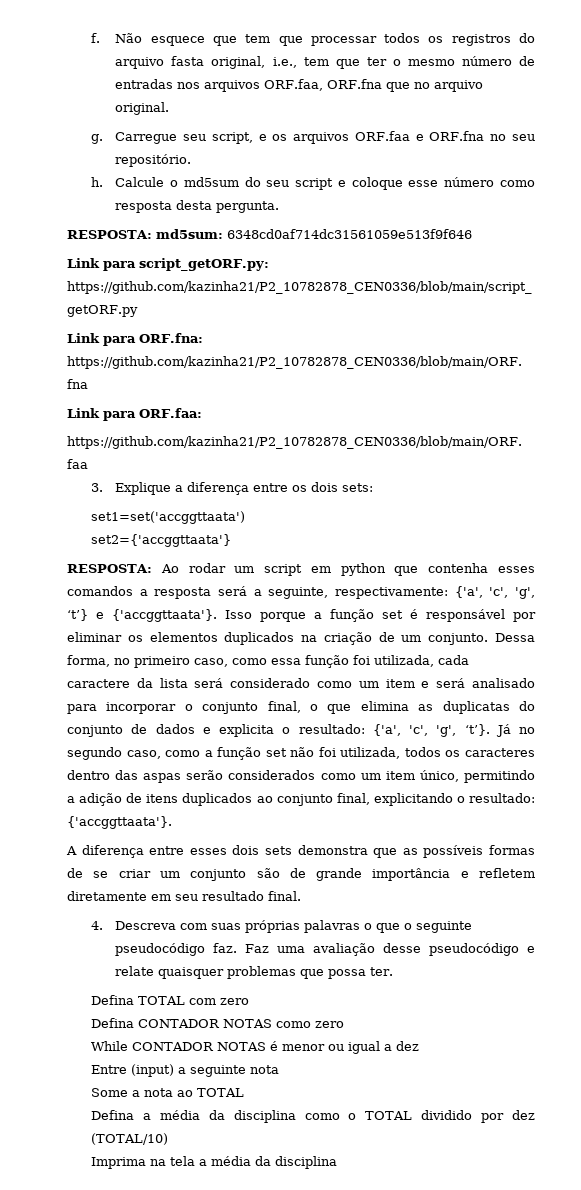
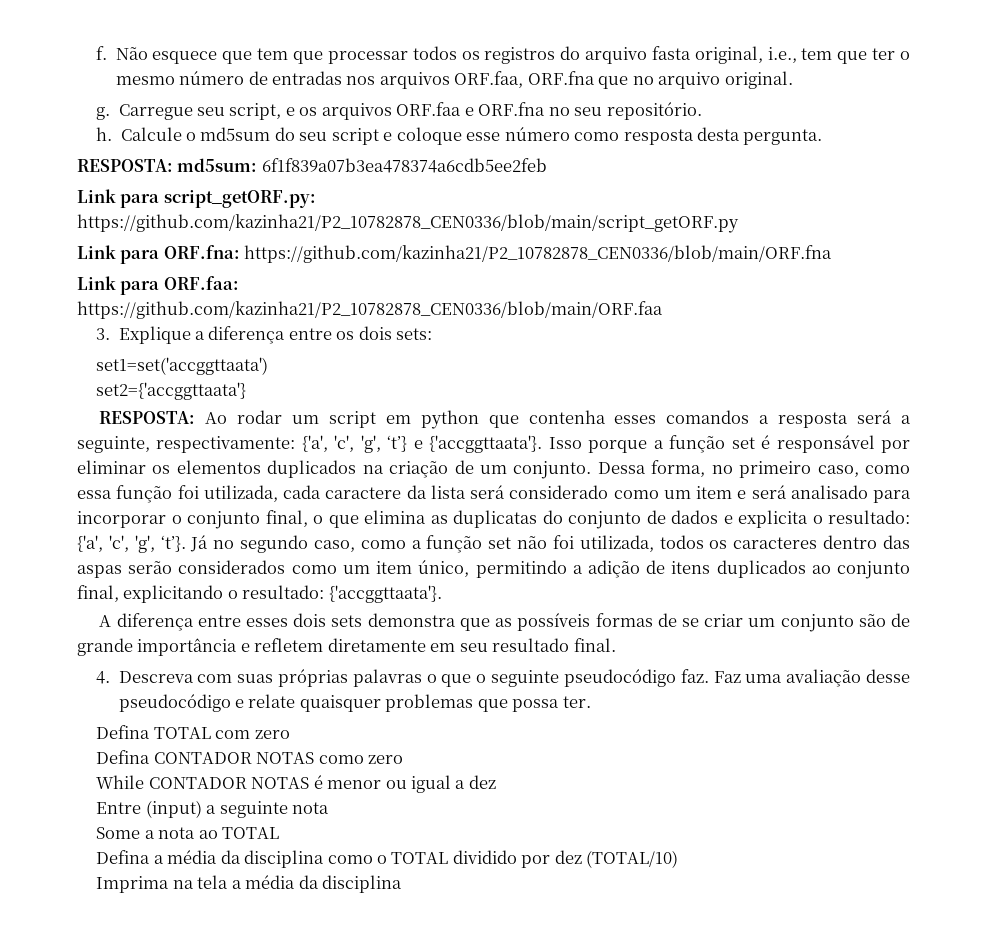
- RESPOSTA: md5sum: 6348cd0af714dc31561059e513f9f646
+ RESPOSTA: md5sum: 6f1f839a07b3ea478374a6cdb5ee2feb

